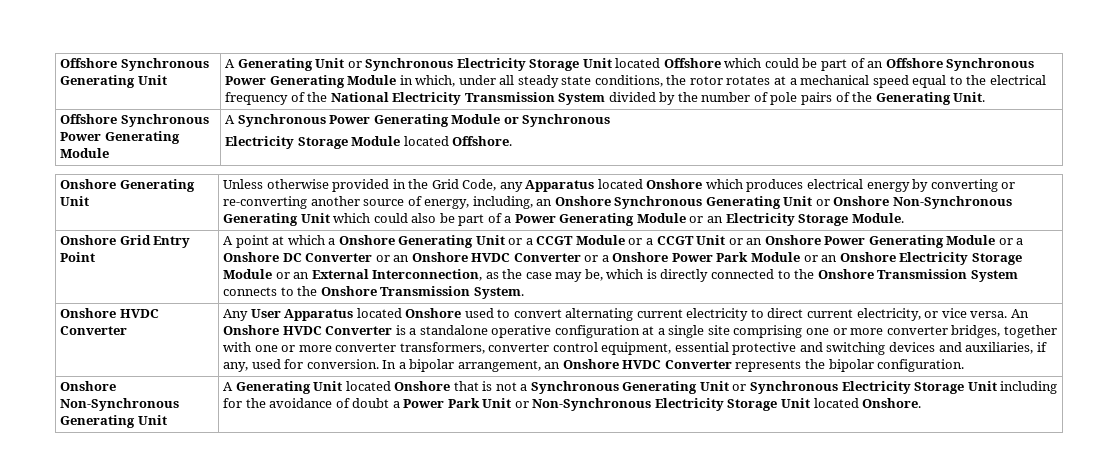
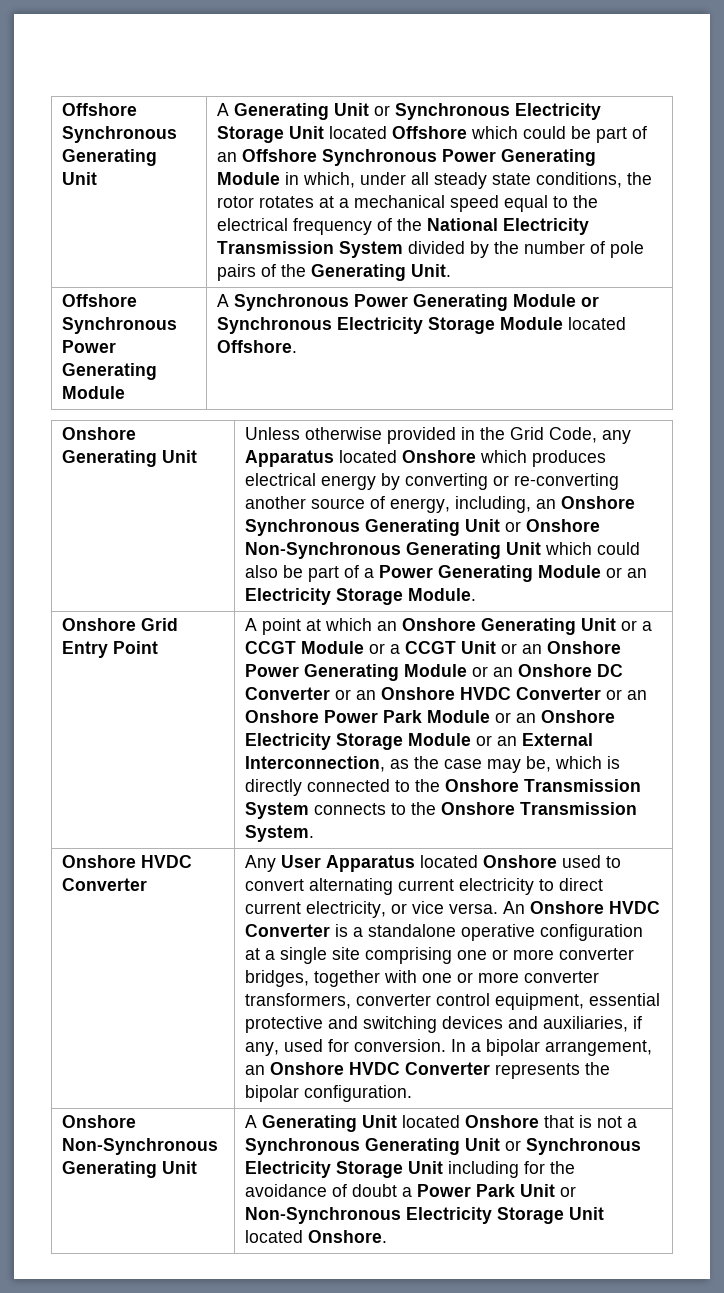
- Offshore Synchronous Power Generating Module | A Synchronous Power Generating Module or Synchronous
- Electricity Storage Module located Offshore.
+ Offshore Synchronous Power Generating Module | A Synchronous Power Generating Module or Synchronous Electricity Storage Module located Offshore.
- A point at which a Onshore Generating Unit or a CCGT Module or a CCGT Unit or an Onshore Power Generating Module or a Onshore DC Converter or an Onshore HVDC Converter or a Onshore Power Park Module or an Onshore Electricity Storage Module or an External Interconnection, as the case may be, which is directly connected to the Onshore Transmission System connects to the Onshore Transmission System.
+ A point at which an Onshore Generating Unit or a CCGT Module or a CCGT Unit or an Onshore Power Generating Module or an Onshore DC Converter or an Onshore HVDC Converter or an Onshore Power Park Module or an Onshore Electricity Storage Module or an External Interconnection, as the case may be, which is directly connected to the Onshore Transmission System connects to the Onshore Transmission System.

